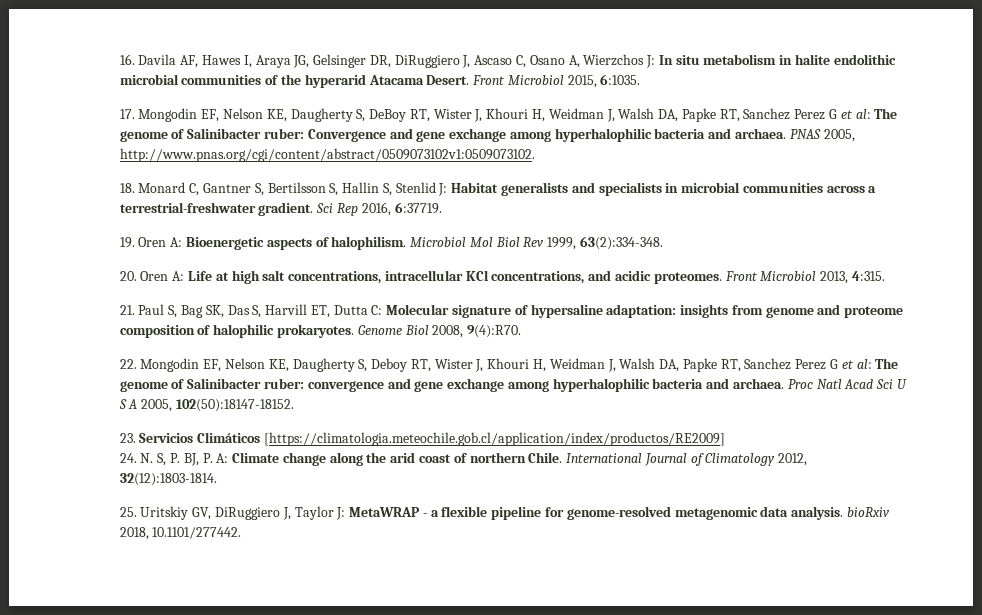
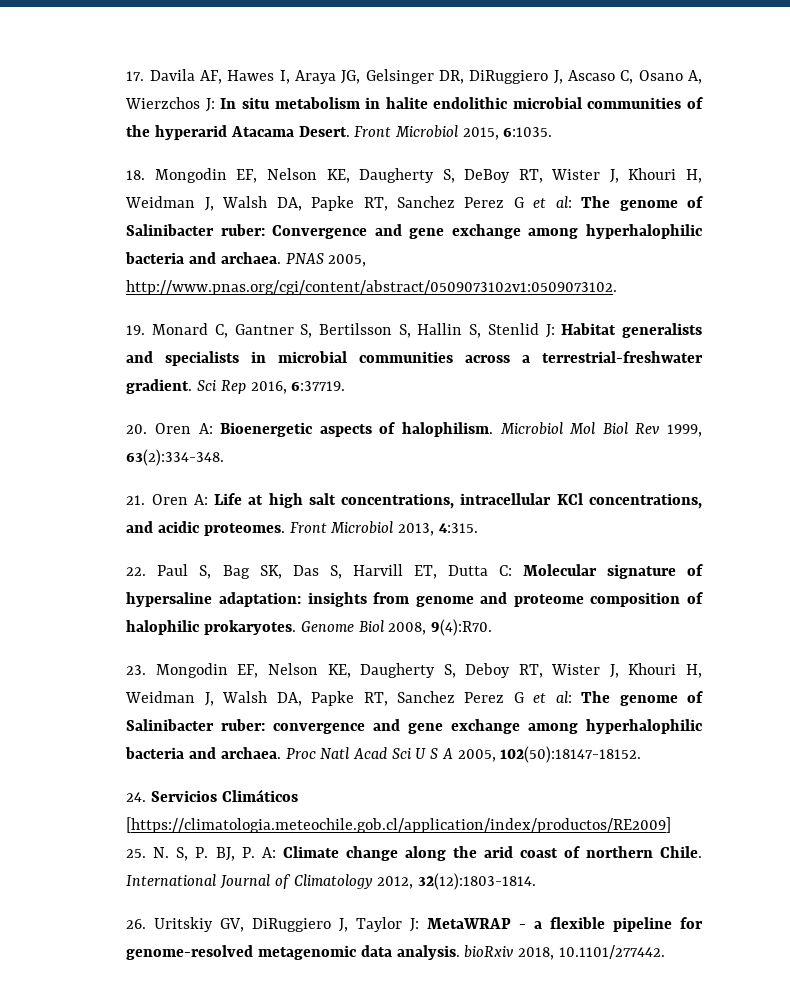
- 16. Davila AF, Hawes I, Araya JG, Gelsinger DR, DiRuggiero J, Ascaso C, Osano A, Wierzchos J: In situ metabolism in halite endolithic microbial communities of the hyperarid Atacama Desert.
+ 17. Davila AF, Hawes I, Araya JG, Gelsinger DR, DiRuggiero J, Ascaso C, Osano A, Wierzchos J: In situ metabolism in halite endolithic microbial communities of the hyperarid Atacama Desert.
- 17. Mongodin EF, Nelson KE, Daugherty S, DeBoy RT, Wister J, Khouri H, Weidman J, Walsh DA, Papke RT, Sanchez Perez G et al: The genome of Salinibacter ruber: Convergence and gene exchange among hyperhalophilic bacteria and archaea.
+ 18. Mongodin EF, Nelson KE, Daugherty S, DeBoy RT, Wister J, Khouri H, Weidman J, Walsh DA, Papke RT, Sanchez Perez G et al: The genome of Salinibacter ruber: Convergence and gene exchange among hyperhalophilic bacteria and archaea.
- 18. Monard C, Gantner S, Bertilsson S, Hallin S, Stenlid J: Habitat generalists and specialists in microbial communities across a terrestrial-freshwater gradient.
+ 19. Monard C, Gantner S, Bertilsson S, Hallin S, Stenlid J: Habitat generalists and specialists in microbial communities across a terrestrial-freshwater gradient.
- 19. Oren A: Bioenergetic aspects of halophilism.
+ 20. Oren A: Bioenergetic aspects of halophilism.
- 20. Oren A: Life at high salt concentrations, intracellular KCl concentrations, and acidic proteomes.
+ 21. Oren A: Life at high salt concentrations, intracellular KCl concentrations, and acidic proteomes.
- 21. Paul S, Bag SK, Das S, Harvill ET, Dutta C: Molecular signature of hypersaline adaptation: insights from genome and proteome composition of halophilic prokaryotes.
+ 22. Paul S, Bag SK, Das S, Harvill ET, Dutta C: Molecular signature of hypersaline adaptation: insights from genome and proteome composition of halophilic prokaryotes.
- 22. Mongodin EF, Nelson KE, Daugherty S, Deboy RT, Wister J, Khouri H, Weidman J, Walsh DA, Papke RT, Sanchez Perez G et al: The genome of Salinibacter ruber: convergence and gene exchange among hyperhalophilic bacteria and archaea.
+ 23. Mongodin EF, Nelson KE, Daugherty S, Deboy RT, Wister J, Khouri H, Weidman J, Walsh DA, Papke RT, Sanchez Perez G et al: The genome of Salinibacter ruber: convergence and gene exchange among hyperhalophilic bacteria and archaea.
- 23. Servicios Climáticos [https://climatologia.meteochile.gob.cl/application/index/productos/RE2009]
+ 24. Servicios Climáticos [https://climatologia.meteochile.gob.cl/application/index/productos/RE2009]
- 24. N. S, P. BJ, P. A: Climate change along the arid coast of northern Chile.
+ 25. N. S, P. BJ, P. A: Climate change along the arid coast of northern Chile.
- 25. Uritskiy GV, DiRuggiero J, Taylor J: MetaWRAP - a flexible pipeline for genome-resolved metagenomic data analysis. bioRxiv 2018, 10.1101/277442.
+ 26. Uritskiy GV, DiRuggiero J, Taylor J: MetaWRAP - a flexible pipeline for genome-resolved metagenomic data analysis. bioRxiv 2018, 10.1101/277442.

